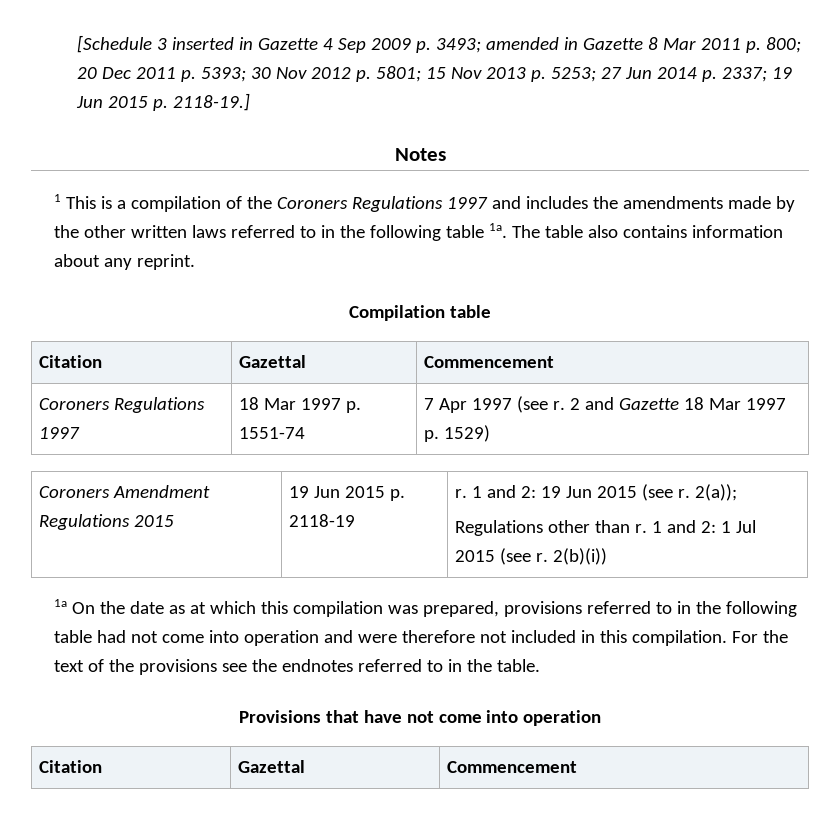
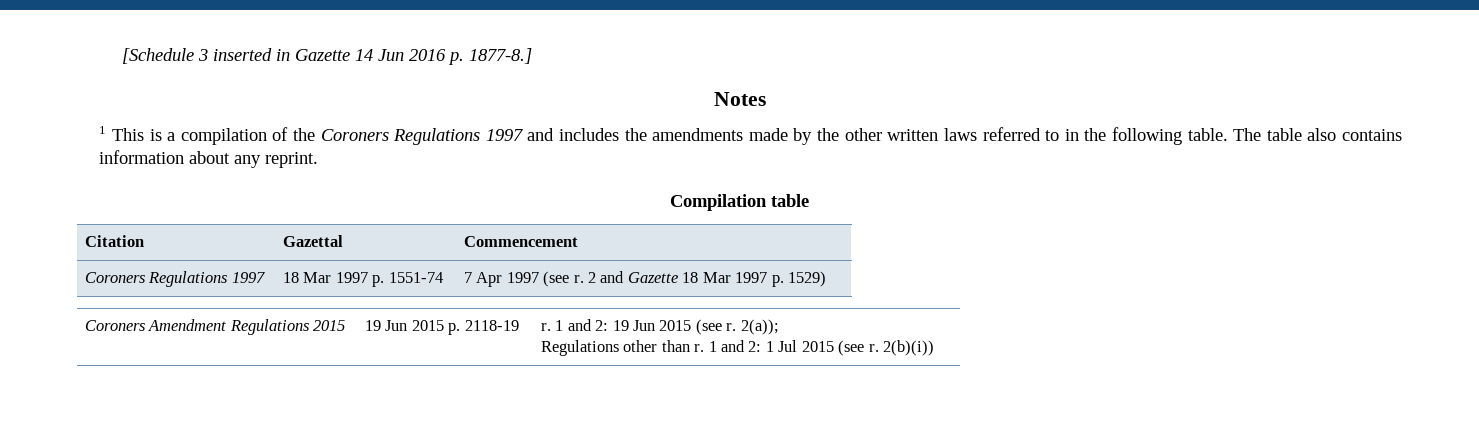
- [Schedule 3 inserted in Gazette 4 Sep 2009 p. 3493; amended in Gazette 8 Mar 2011 p. 800; 20 Dec 2011 p. 5393; 30 Nov 2012 p. 5801; 15 Nov 2013 p. 5253; 27 Jun 2014 p. 2337; 19 Jun 2015 p. 2118-19.]
+ [Schedule 3 inserted in Gazette 14 Jun 2016 p. 1877-8.]
- 1 This is a compilation of the Coroners Regulations 1997 and includes the amendments made by the other written laws referred to in the following table 1a.
+ 1 This is a compilation of the Coroners Regulations 1997 and includes the amendments made by the other written laws referred to in the following table.
- 1a On the date as at which this compilation was prepared, provisions referred to in the following table had not come into operation and were therefore not included in this compilation. For the text of the provisions see the endnotes referred to in the table.
- Provisions that have not come into operation
- Citation | Gazettal | Commencement

